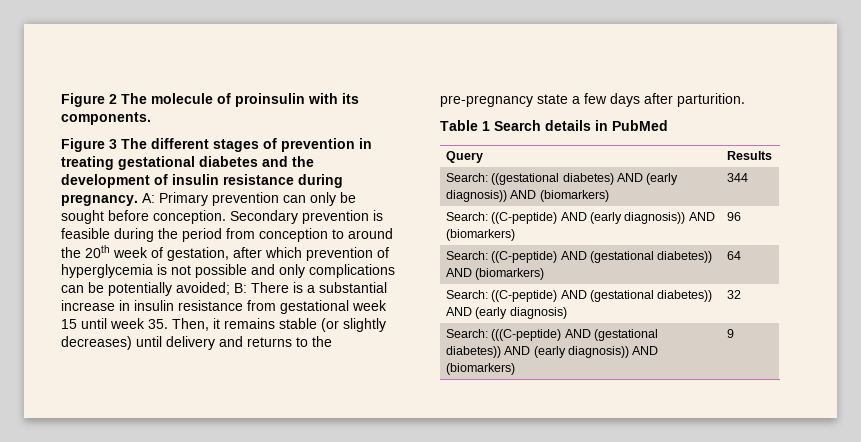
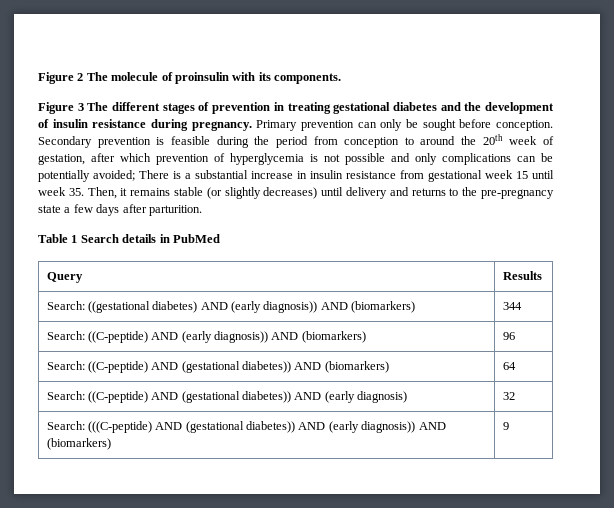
- A: Primary prevention can only be sought before conception.
+ Primary prevention can only be sought before conception.
- B:

